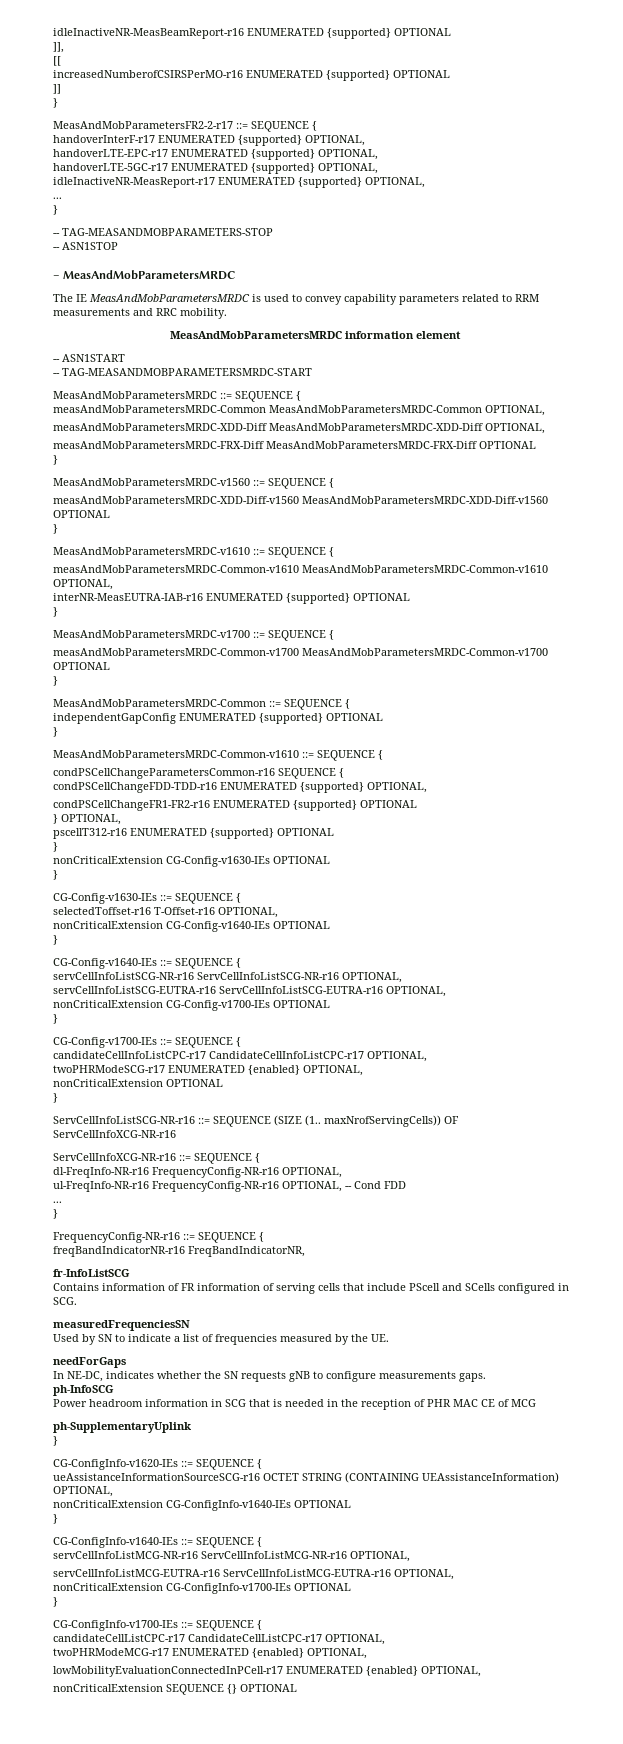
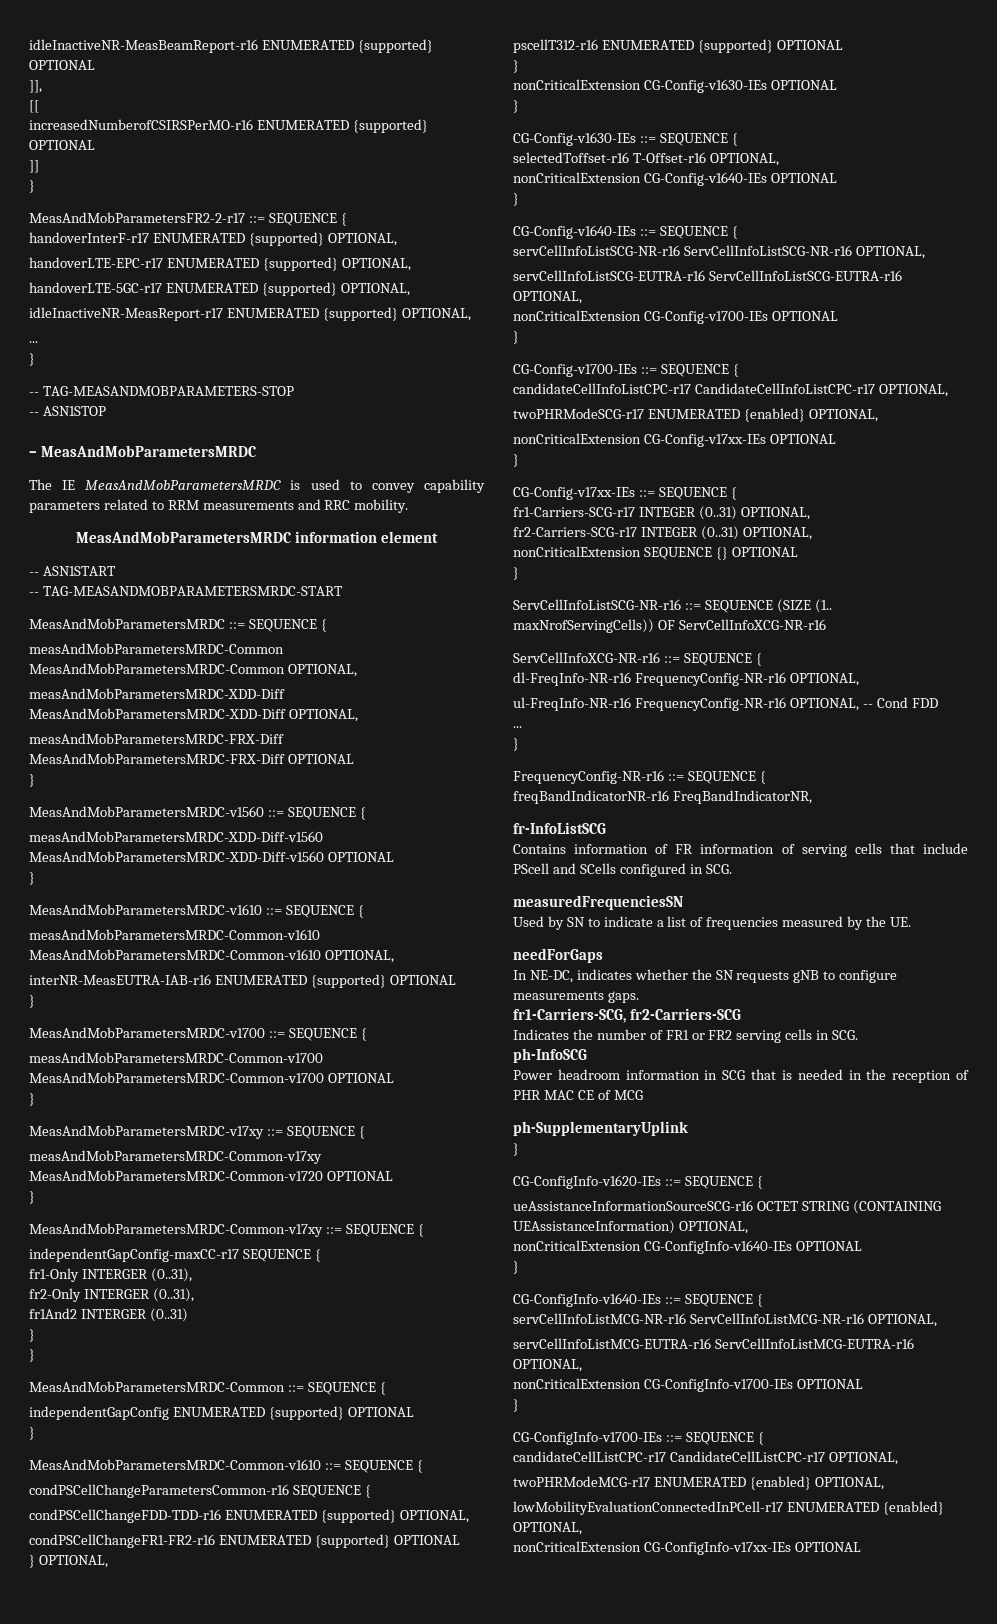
+ MeasAndMobParametersMRDC-v17xy ::= SEQUENCE {
+ measAndMobParametersMRDC-Common-v17xy MeasAndMobParametersMRDC-Common-v1720 OPTIONAL
+ }
+ MeasAndMobParametersMRDC-Common-v17xy ::= SEQUENCE {
+ independentGapConfig-maxCC-r17 SEQUENCE {
+ fr1-Only INTERGER (0..31),
+ fr2-Only INTERGER (0..31),
+ fr1And2 INTERGER (0..31)
+ }
+ }
- nonCriticalExtension OPTIONAL
+ nonCriticalExtension CG-Config-v17xx-IEs OPTIONAL
+ }
+ CG-Config-v17xx-IEs ::= SEQUENCE {
+ fr1-Carriers-SCG-r17 INTEGER (0..31) OPTIONAL,
+ fr2-Carriers-SCG-r17 INTEGER (0..31) OPTIONAL,
+ nonCriticalExtension SEQUENCE {} OPTIONAL
+ fr1-Carriers-SCG, fr2-Carriers-SCG
+ Indicates the number of FR1 or FR2 serving cells in SCG.
- nonCriticalExtension SEQUENCE {} OPTIONAL
+ nonCriticalExtension CG-ConfigInfo-v17xx-IEs OPTIONAL

